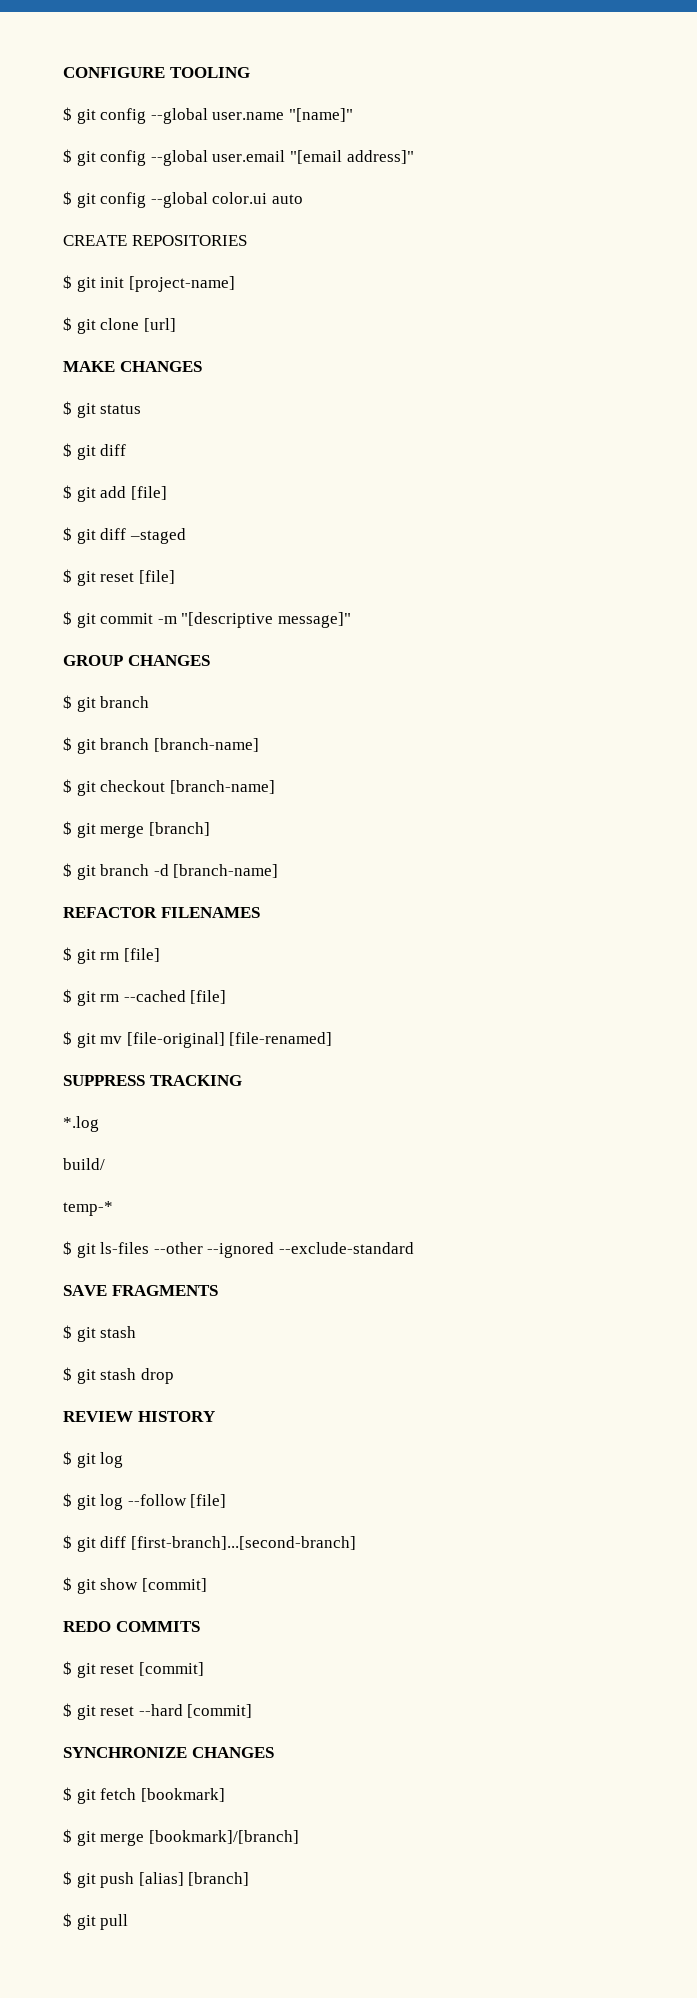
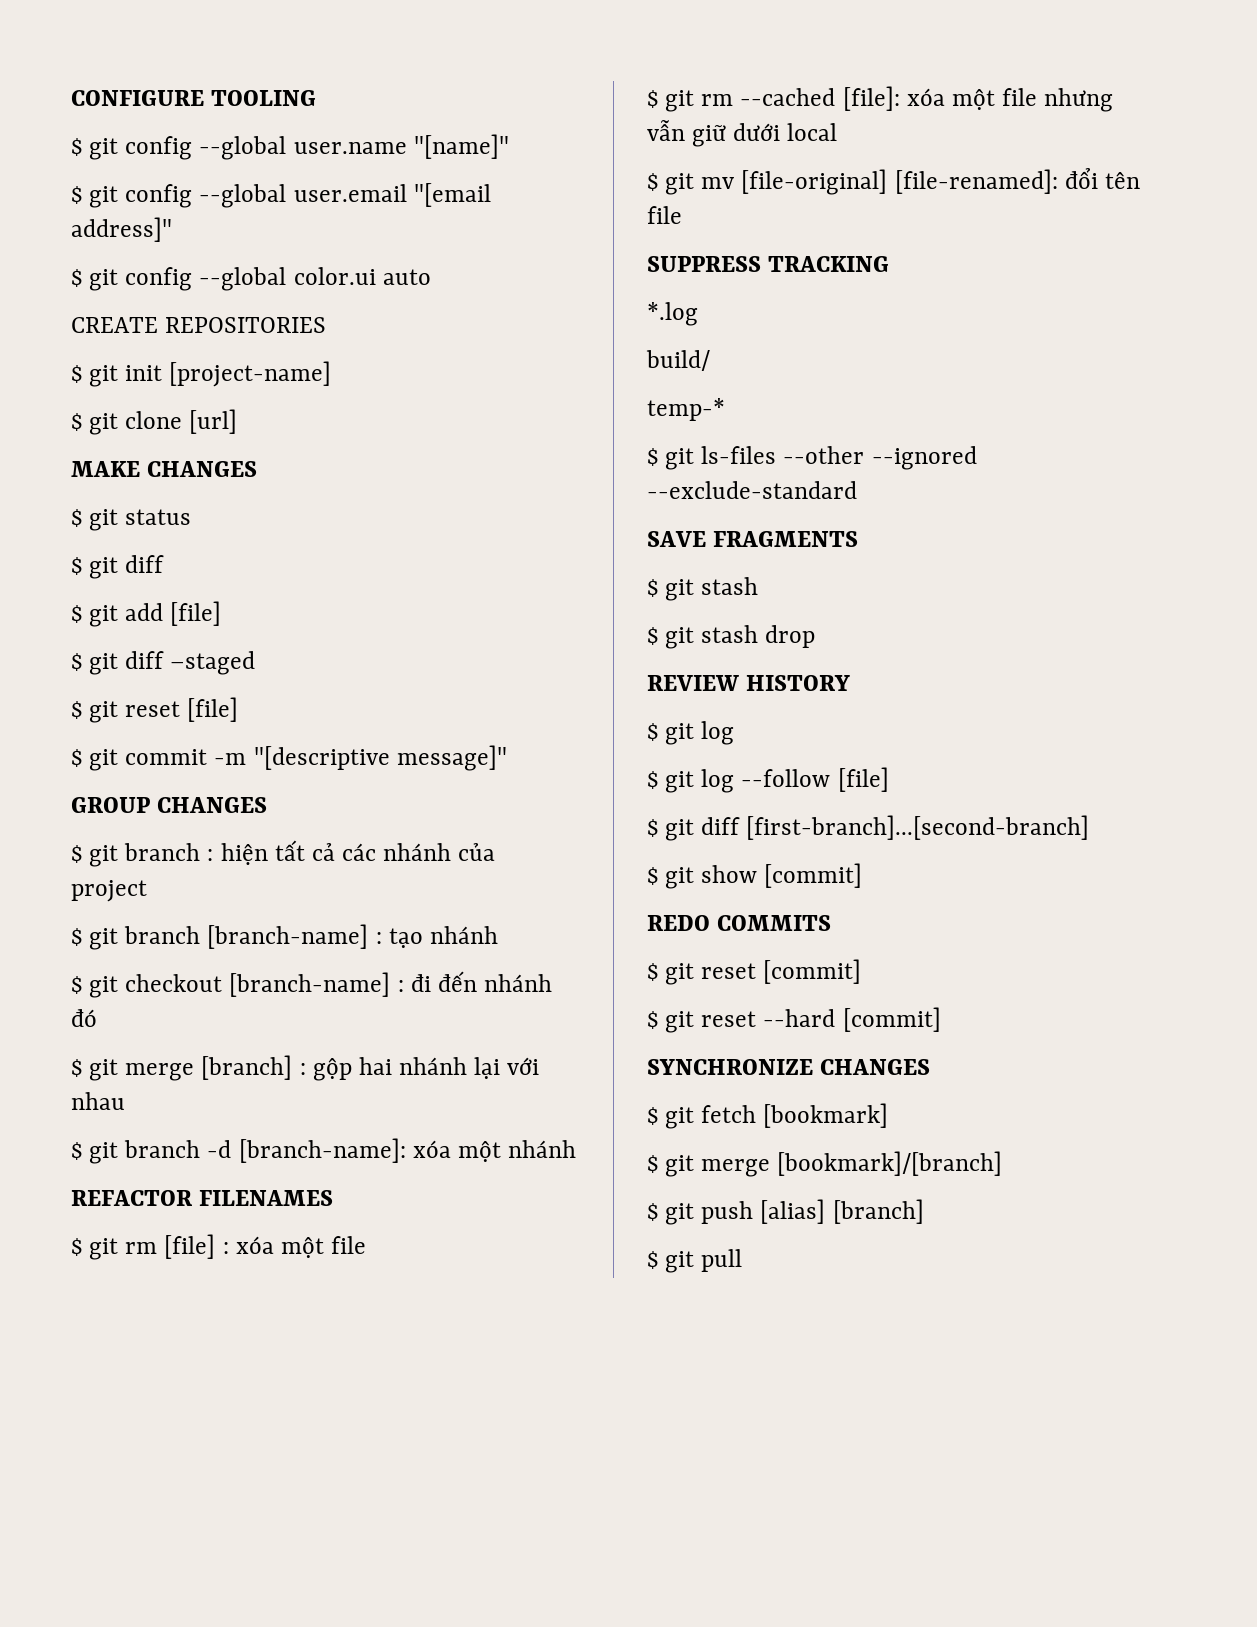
  GROUP CHANGES
- $ git branch
+ $ git branch : hiện tất cả các nhánh của project
- $ git branch [branch-name]
+ $ git branch [branch-name] : tạo nhánh
- $ git checkout [branch-name]
+ $ git checkout [branch-name] : đi đến nhánh đó
- $ git merge [branch]
+ $ git merge [branch] : gộp hai nhánh lại với nhau
- $ git branch -d [branch-name]
+ $ git branch -d [branch-name]: xóa một nhánh
- $ git rm [file]
+ $ git rm [file] : xóa một file
- $ git rm --cached [file]
+ $ git rm --cached [file]: xóa một file nhưng vẫn giữ dưới local
- $ git mv [file-original] [file-renamed]
+ $ git mv [file-original] [file-renamed]: đổi tên file

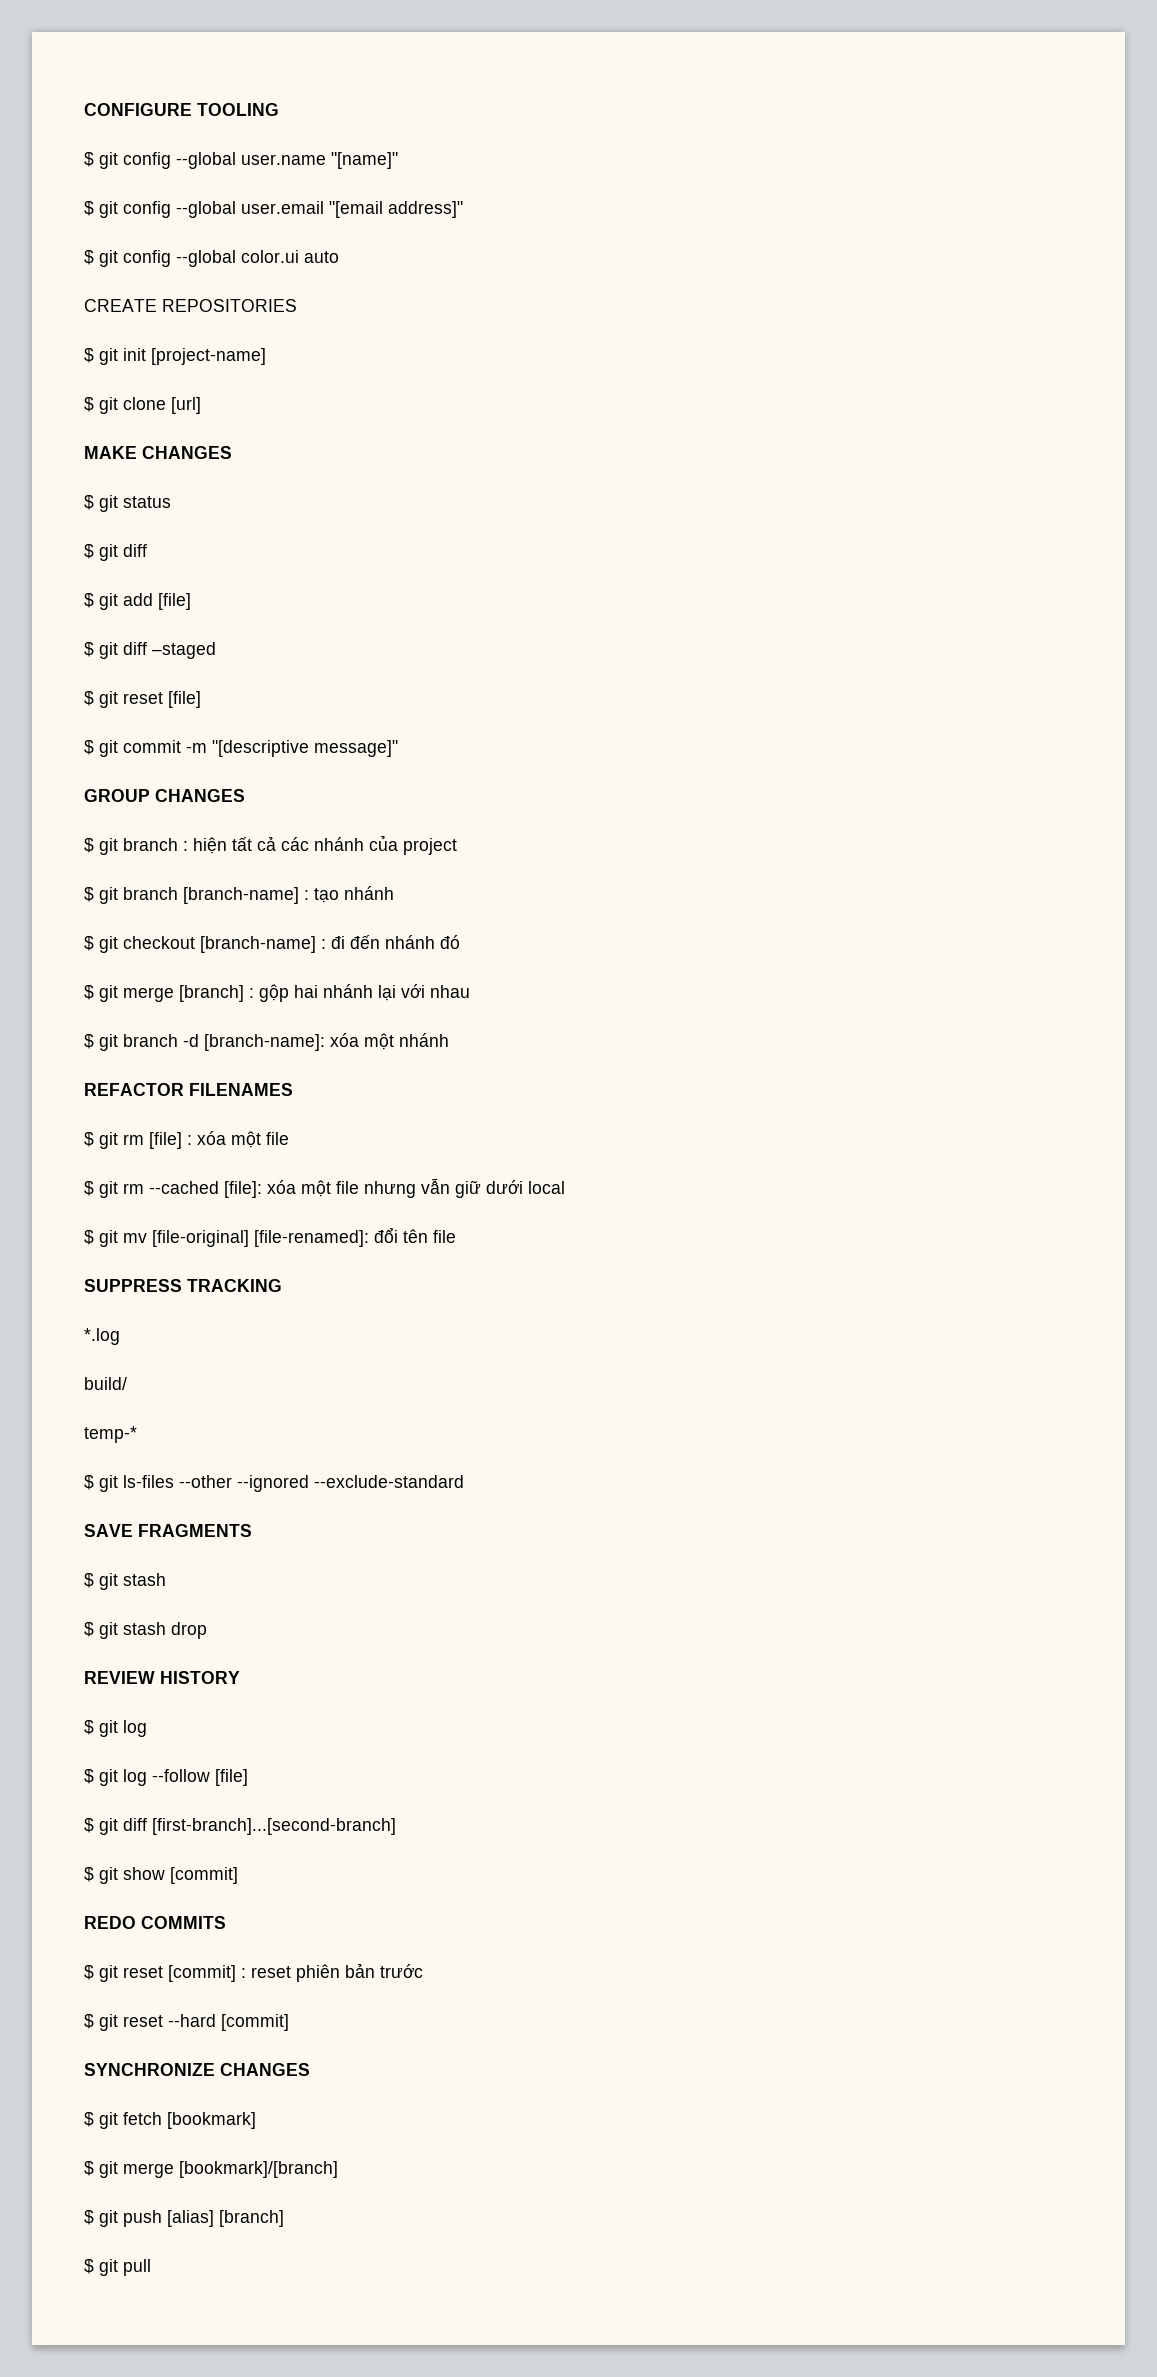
- $ git reset [commit]
+ $ git reset [commit] : reset phiên bản trước

